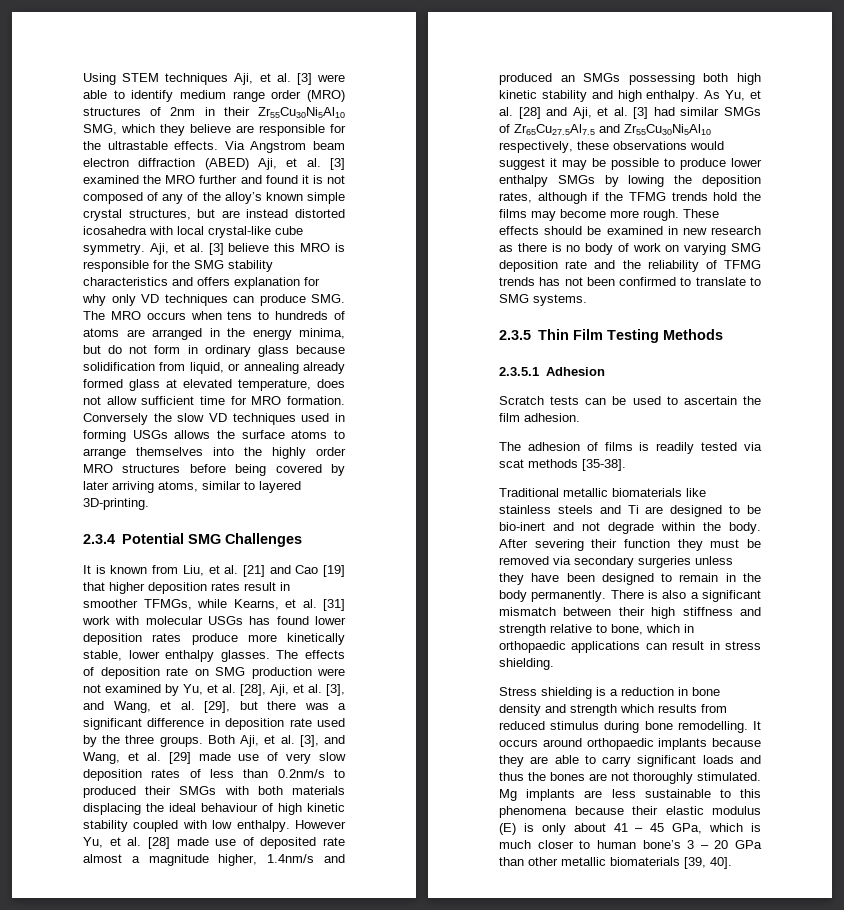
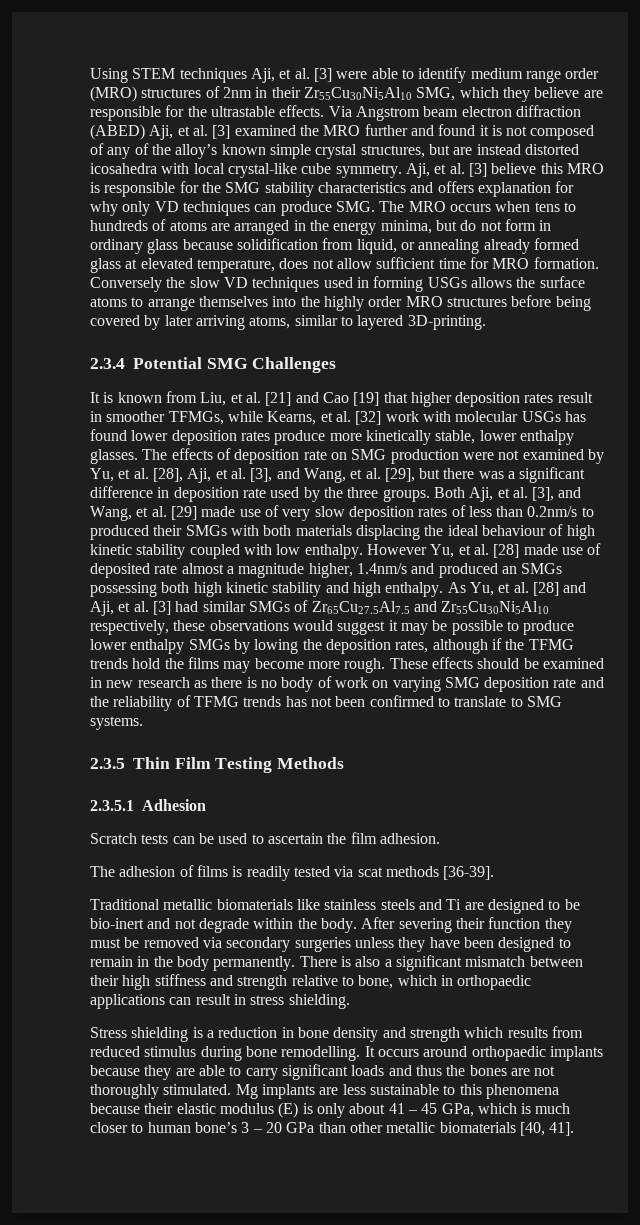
- It is known from Liu, et al. [21] and Cao [19] that higher deposition rates result in smoother TFMGs, while Kearns, et al. [31] work with molecular USGs has found lower deposition rates produce more kinetically stable, lower enthalpy glasses.
+ It is known from Liu, et al. [21] and Cao [19] that higher deposition rates result in smoother TFMGs, while Kearns, et al. [32] work with molecular USGs has found lower deposition rates produce more kinetically stable, lower enthalpy glasses.
- The adhesion of films is readily tested via scat methods [35-38].
+ The adhesion of films is readily tested via scat methods [36-39].
- Mg implants are less sustainable to this phenomena because their elastic modulus (E) is only about 41 – 45 GPa, which is much closer to human bone’s 3 – 20 GPa than other metallic biomaterials [39, 40].
+ Mg implants are less sustainable to this phenomena because their elastic modulus (E) is only about 41 – 45 GPa, which is much closer to human bone’s 3 – 20 GPa than other metallic biomaterials [40, 41].

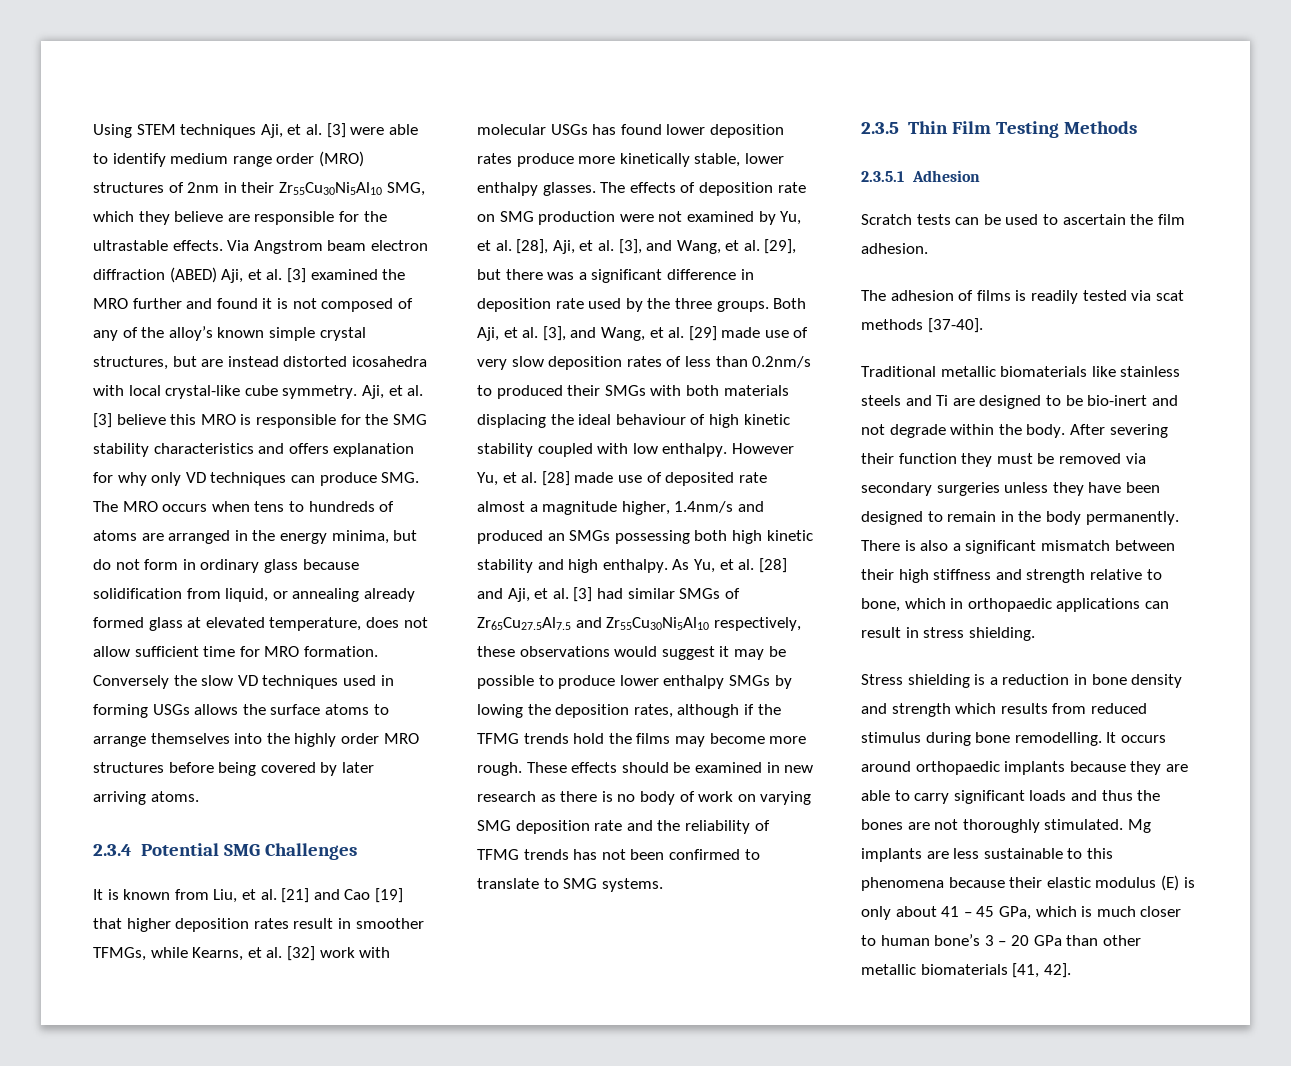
- Conversely the slow VD techniques used in forming USGs allows the surface atoms to arrange themselves into the highly order MRO structures before being covered by later arriving atoms, similar to layered 3D-printing.
+ Conversely the slow VD techniques used in forming USGs allows the surface atoms to arrange themselves into the highly order MRO structures before being covered by later arriving atoms.
- The adhesion of films is readily tested via scat methods [36-39].
+ The adhesion of films is readily tested via scat methods [37-40].
- Mg implants are less sustainable to this phenomena because their elastic modulus (E) is only about 41 – 45 GPa, which is much closer to human bone’s 3 – 20 GPa than other metallic biomaterials [40, 41].
+ Mg implants are less sustainable to this phenomena because their elastic modulus (E) is only about 41 – 45 GPa, which is much closer to human bone’s 3 – 20 GPa than other metallic biomaterials [41, 42].

